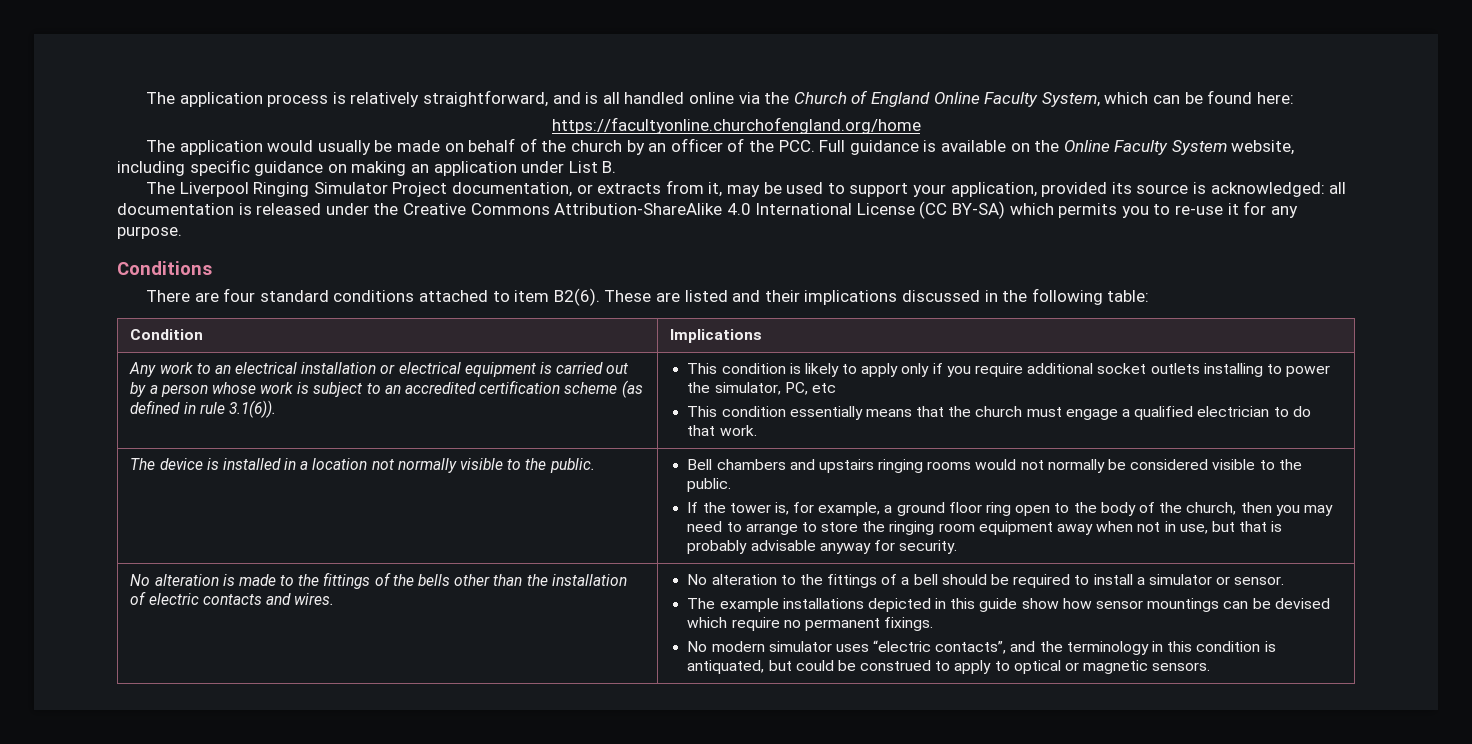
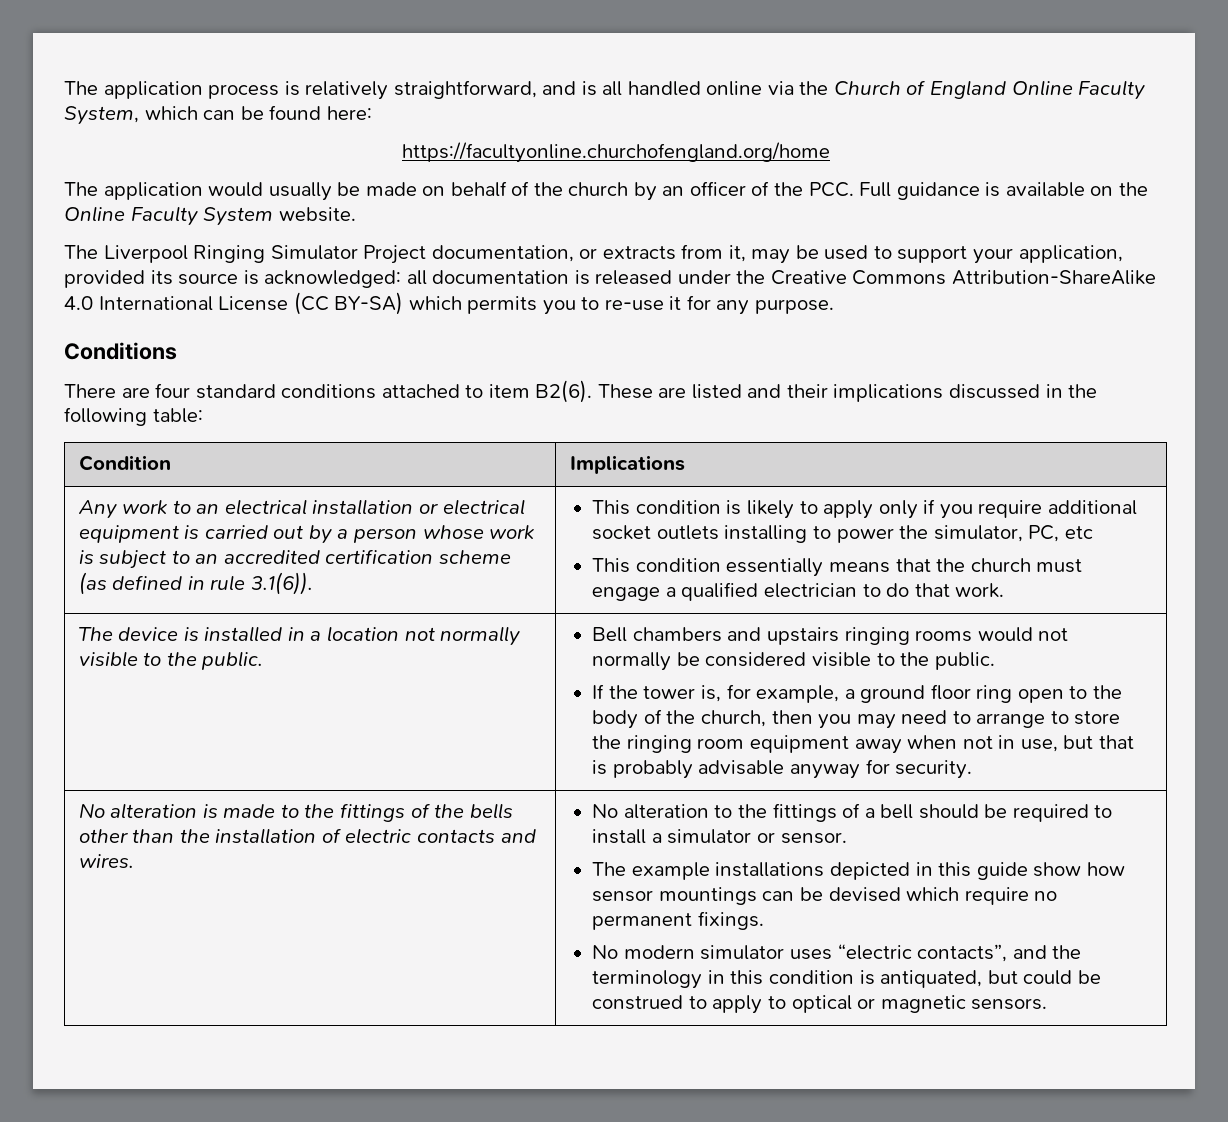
- The application would usually be made on behalf of the church by an officer of the PCC. Full guidance is available on the Online Faculty System website, including specific guidance on making an application under List B.
+ The application would usually be made on behalf of the church by an officer of the PCC. Full guidance is available on the Online Faculty System website.

